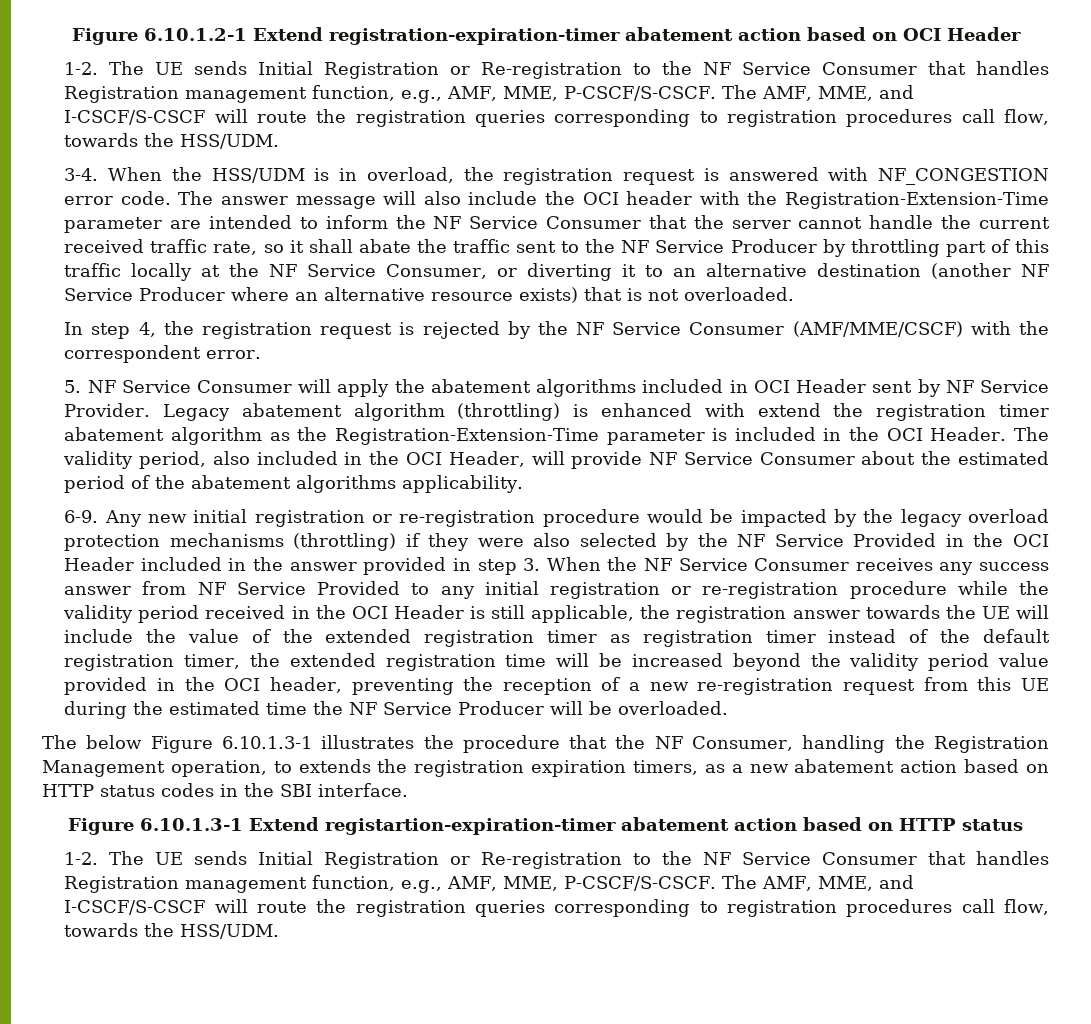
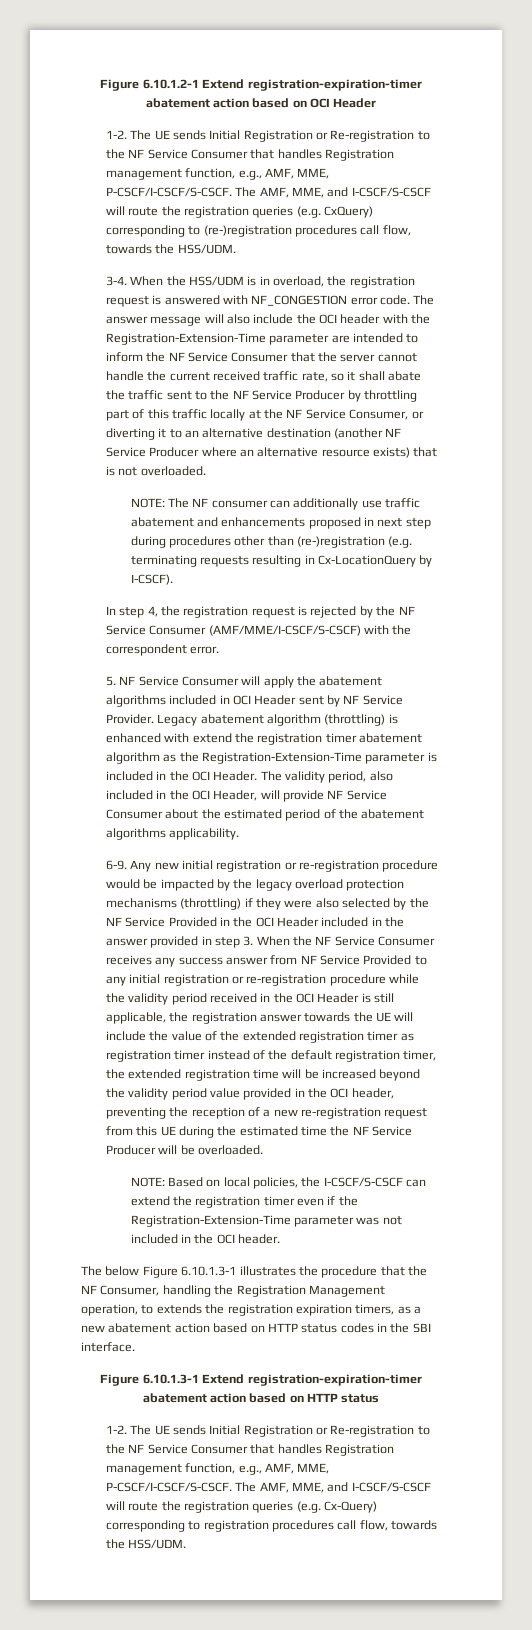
  Figure 6.10.1.2-1 Extend registration-expiration-timer abatement action based on OCI Header
- 1-2. The UE sends Initial Registration or Re-registration to the NF Service Consumer that handles Registration management function, e.g., AMF, MME, P-CSCF/S-CSCF. The AMF, MME, and I-CSCF/S-CSCF will route the registration queries corresponding to registration procedures call flow, towards the HSS/UDM.
+ 1-2. The UE sends Initial Registration or Re-registration to the NF Service Consumer that handles Registration management function, e.g., AMF, MME, P-CSCF/I-CSCF/S-CSCF. The AMF, MME, and I-CSCF/S-CSCF will route the registration queries (e.g. CxQuery) corresponding to (re-)registration procedures call flow, towards the HSS/UDM.
+ NOTE: The NF consumer can additionally use traffic abatement and enhancements proposed in next step during procedures other than (re-)registration (e.g. terminating requests resulting in Cx-LocationQuery by I-CSCF).
- In step 4, the registration request is rejected by the NF Service Consumer (AMF/MME/CSCF) with the correspondent error.
+ In step 4, the registration request is rejected by the NF Service Consumer (AMF/MME/I-CSCF/S-CSCF) with the correspondent error.
+ NOTE: Based on local policies, the I-CSCF/S-CSCF can extend the registration timer even if the Registration-Extension-Time parameter was not included in the OCI header.
- Figure 6.10.1.3-1 Extend registartion-expiration-timer abatement action based on HTTP status
- 1-2. The UE sends Initial Registration or Re-registration to the NF Service Consumer that handles Registration management function, e.g., AMF, MME, P-CSCF/S-CSCF. The AMF, MME, and I-CSCF/S-CSCF will route the registration queries corresponding to registration procedures call flow, towards the HSS/UDM.
+ Figure 6.10.1.3-1 Extend registration-expiration-timer abatement action based on HTTP status
+ 1-2. The UE sends Initial Registration or Re-registration to the NF Service Consumer that handles Registration management function, e.g., AMF, MME, P-CSCF/I-CSCF/S-CSCF. The AMF, MME, and I-CSCF/S-CSCF will route the registration queries (e.g. Cx-Query) corresponding to registration procedures call flow, towards the HSS/UDM.

